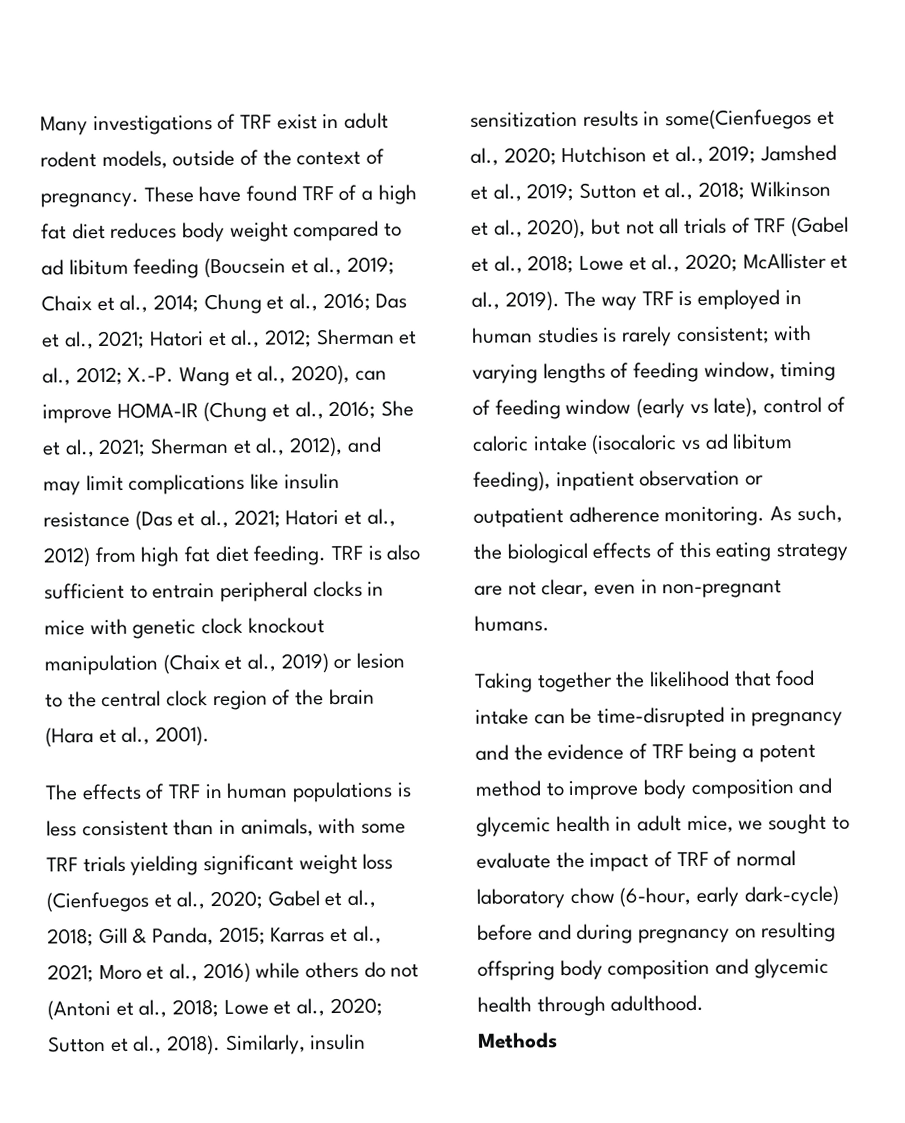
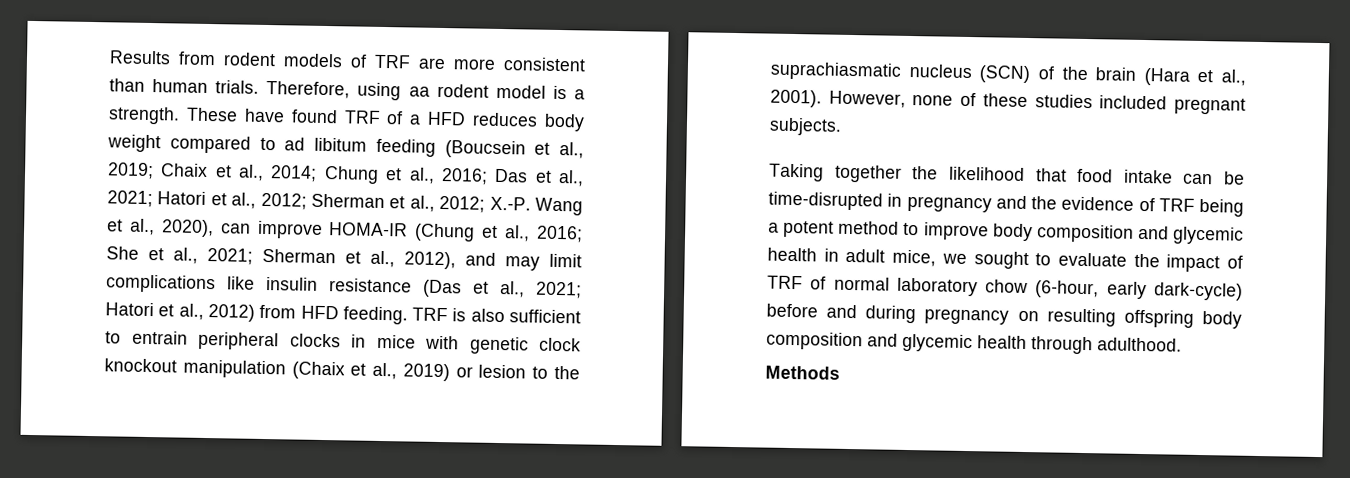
- Many investigations of TRF exist in adult rodent models, outside of the context of pregnancy.
+ Results from rodent models of TRF are more consistent than human trials. Therefore, using aa rodent model is a strength.
- These have found TRF of a high fat diet reduces body weight compared to ad libitum feeding (Boucsein et al., 2019;
+ These have found TRF of a HFD reduces body weight compared to ad libitum feeding (Boucsein et al., 2019;
- Hatori et al., 2012) from high fat diet feeding.
+ Hatori et al., 2012) from HFD feeding.
- TRF is also sufficient to entrain peripheral clocks in mice with genetic clock knockout manipulation (Chaix et al., 2019) or lesion to the central clock region of the brain (Hara et al., 2001).
- The effects of TRF in human populations is less consistent than in animals, with some TRF trials yielding significant weight loss (Cienfuegos et al., 2020; Gabel et al., 2018; Gill & Panda, 2015; Karras et al., 2021; Moro et al., 2016) while others do not (Antoni et al., 2018; Lowe et al., 2020; Sutton et al., 2018). Similarly, insulin sensitization results in some(Cienfuegos et al., 2020; Hutchison et al., 2019; Jamshed et al., 2019; Sutton et al., 2018; Wilkinson et al., 2020), but not all trials of TRF (Gabel et al., 2018; Lowe et al., 2020; McAllister et al., 2019). The way TRF is employed in human studies is rarely consistent; with varying lengths of feeding window, timing of feeding window (early vs late), control of caloric intake (isocaloric vs ad libitum feeding), inpatient observation or outpatient adherence monitoring. As such, the biological effects of this eating strategy are not clear, even in non-pregnant humans.
+ TRF is also sufficient to entrain peripheral clocks in mice with genetic clock knockout manipulation (Chaix et al., 2019) or lesion to the suprachiasmatic nucleus (SCN) of the brain (Hara et al., 2001). However, none of these studies included pregnant subjects.

